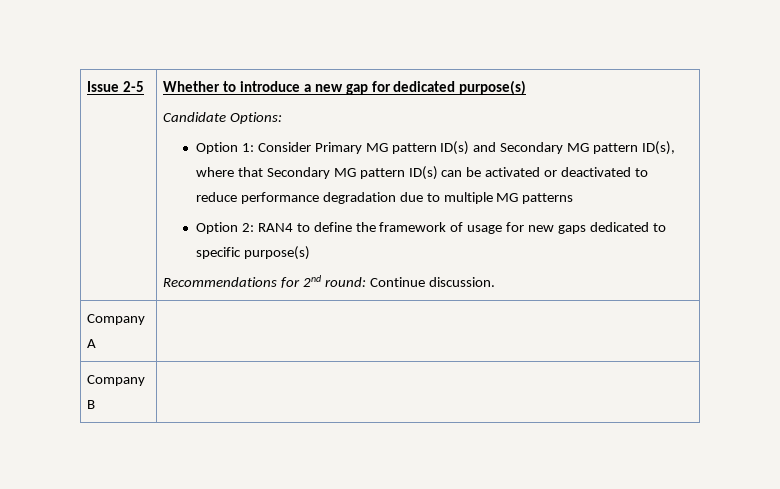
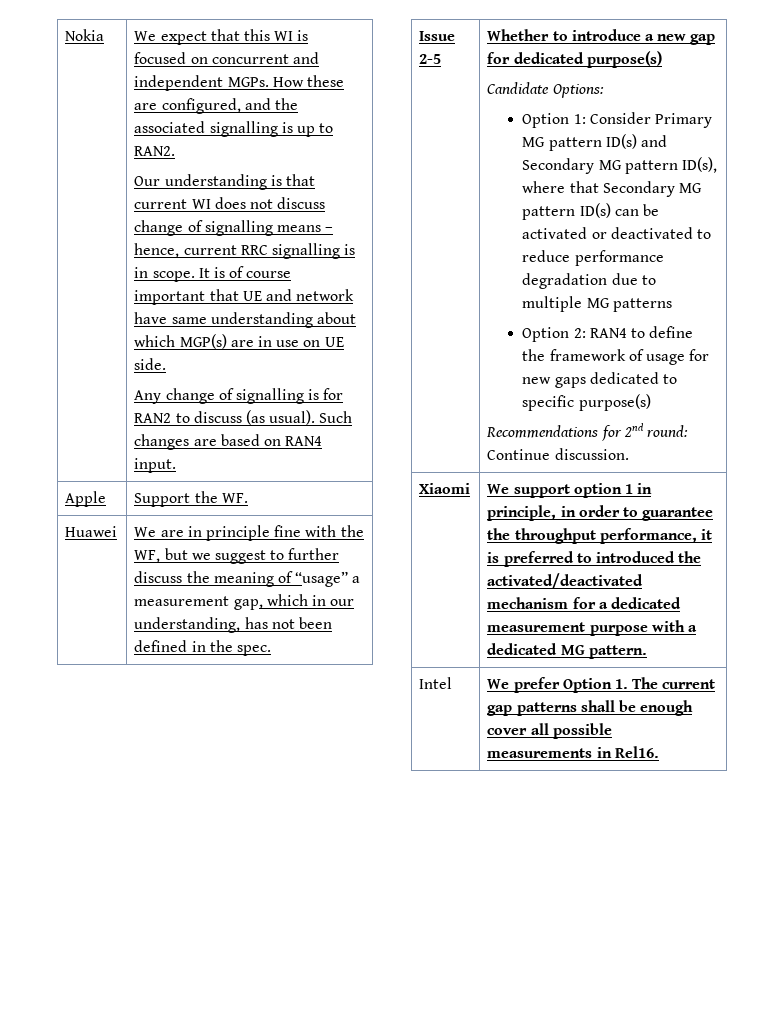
+ Nokia | We expect that this WI is focused on concurrent and independent MGPs. How these are configured, and the associated signalling is up to RAN2.
+ Our understanding is that current WI does not discuss change of signalling means – hence, current RRC signalling is in scope. It is of course important that UE and network have same understanding about which MGP(s) are in use on UE side.
+ Any change of signalling is for RAN2 to discuss (as usual). Such changes are based on RAN4 input.
+ Apple | Support the WF.
+ Huawei | We are in principle fine with the WF, but we suggest to further discuss the meaning of “usage” a measurement gap, which in our understanding, has not been defined in the spec.
- Company A |
- Company B |
+ Xiaomi | We support option 1 in principle, in order to guarantee the throughput performance, it is preferred to introduced the activated/deactivated mechanism for a dedicated measurement purpose with a dedicated MG pattern.
+ Intel | We prefer Option 1. The current gap patterns shall be enough cover all possible measurements in Rel16.

